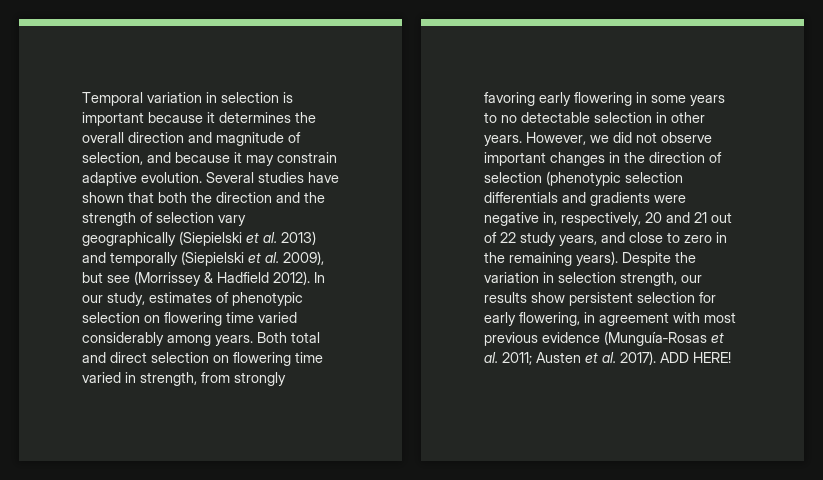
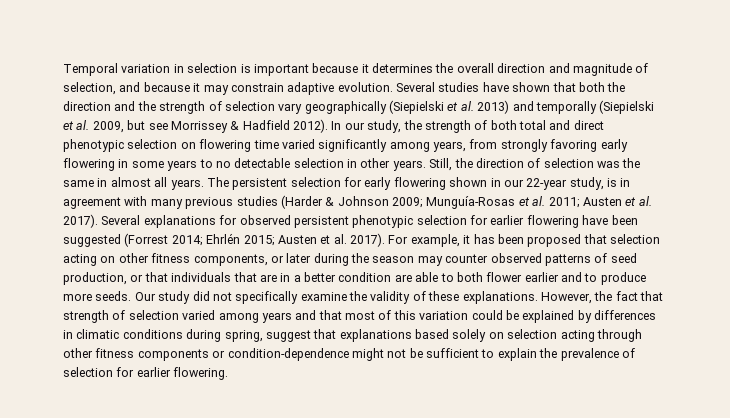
- Several studies have shown that both the direction and the strength of selection vary geographically (Siepielski et al. 2013) and temporally (Siepielski et al. 2009), but see (Morrissey & Hadfield 2012).
+ Several studies have shown that both the direction and the strength of selection vary geographically (Siepielski et al. 2013) and temporally (Siepielski et al. 2009, but see Morrissey & Hadfield 2012).
- In our study, estimates of phenotypic selection on flowering time varied considerably among years. Both total and direct selection on flowering time varied in strength, from strongly favoring early flowering in some years to no detectable selection in other years.
+ In our study, the strength of both total and direct phenotypic selection on flowering time varied significantly among years, from strongly favoring early flowering in some years to no detectable selection in other years.
- However, we did not observe important changes in the direction of selection (phenotypic selection differentials and gradients were negative in, respectively, 20 and 21 out of 22 study years, and close to zero in the remaining years). Despite the variation in selection strength, our results show persistent selection for early flowering, in agreement with most previous evidence (Munguía‐Rosas et al. 2011; Austen et al. 2017).
+ Still, the direction of selection was the same in almost all years. The persistent selection for early flowering shown in our 22-year study, is in agreement with many previous studies (Harder & Johnson 2009; Munguía‐Rosas et al. 2011; Austen et al. 2017).
- ADD HERE!
+ Several explanations for observed persistent phenotypic selection for earlier flowering have been suggested (Forrest 2014; Ehrlén 2015; Austen et al. 2017). For example, it has been proposed that selection acting on other fitness components, or later during the season may counter observed patterns of seed production, or that individuals that are in a better condition are able to both flower earlier and to produce more seeds. Our study did not specifically examine the validity of these explanations. However, the fact that strength of selection varied among years and that most of this variation could be explained by differences in climatic conditions during spring, suggest that explanations based solely on selection acting through other fitness components or condition-dependence might not be sufficient to explain the prevalence of selection for earlier flowering.

